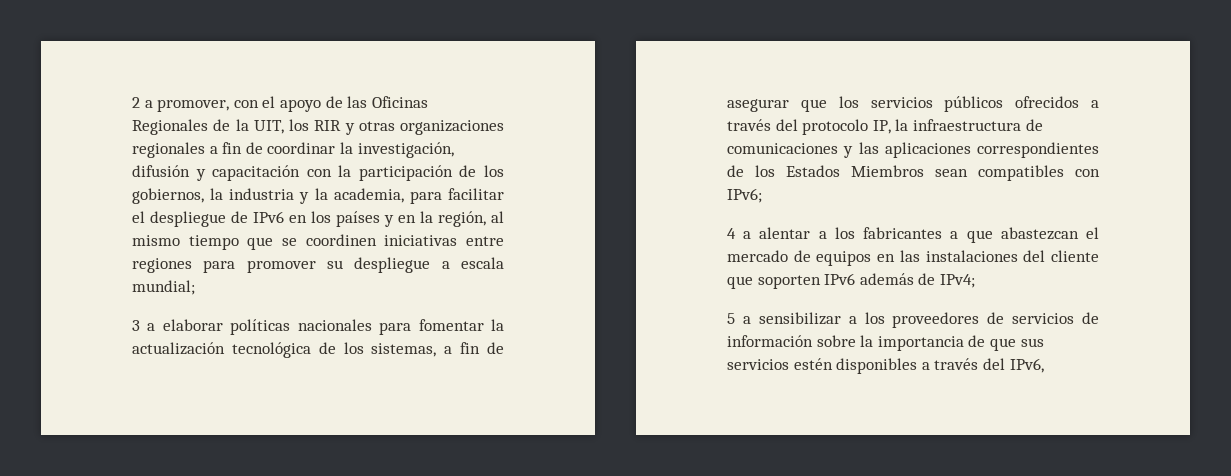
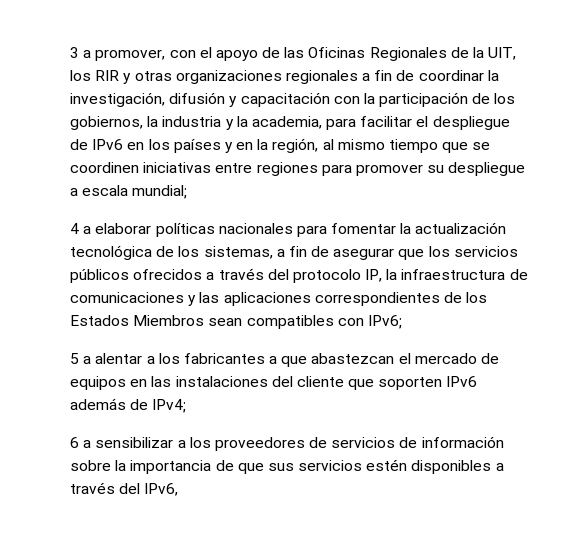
- 2 a promover, con el apoyo de las Oficinas Regionales de la UIT, los RIR y otras organizaciones regionales a fin de coordinar la investigación, difusión y capacitación con la participación de los gobiernos, la industria y la academia, para facilitar el despliegue de IPv6 en los países y en la región, al mismo tiempo que se coordinen iniciativas entre regiones para promover su despliegue a escala mundial;
+ 3 a promover, con el apoyo de las Oficinas Regionales de la UIT, los RIR y otras organizaciones regionales a fin de coordinar la investigación, difusión y capacitación con la participación de los gobiernos, la industria y la academia, para facilitar el despliegue de IPv6 en los países y en la región, al mismo tiempo que se coordinen iniciativas entre regiones para promover su despliegue a escala mundial;
- 3 a elaborar políticas nacionales para fomentar la actualización tecnológica de los sistemas, a fin de asegurar que los servicios públicos ofrecidos a través del protocolo IP, la infraestructura de comunicaciones y las aplicaciones correspondientes de los Estados Miembros sean compatibles con IPv6;
+ 4 a elaborar políticas nacionales para fomentar la actualización tecnológica de los sistemas, a fin de asegurar que los servicios públicos ofrecidos a través del protocolo IP, la infraestructura de comunicaciones y las aplicaciones correspondientes de los Estados Miembros sean compatibles con IPv6;
- 4 a alentar a los fabricantes a que abastezcan el mercado de equipos en las instalaciones del cliente que soporten IPv6 además de IPv4;
+ 5 a alentar a los fabricantes a que abastezcan el mercado de equipos en las instalaciones del cliente que soporten IPv6 además de IPv4;
- 5 a sensibilizar a los proveedores de servicios de información sobre la importancia de que sus servicios estén disponibles a través del IPv6,
+ 6 a sensibilizar a los proveedores de servicios de información sobre la importancia de que sus servicios estén disponibles a través del IPv6,

